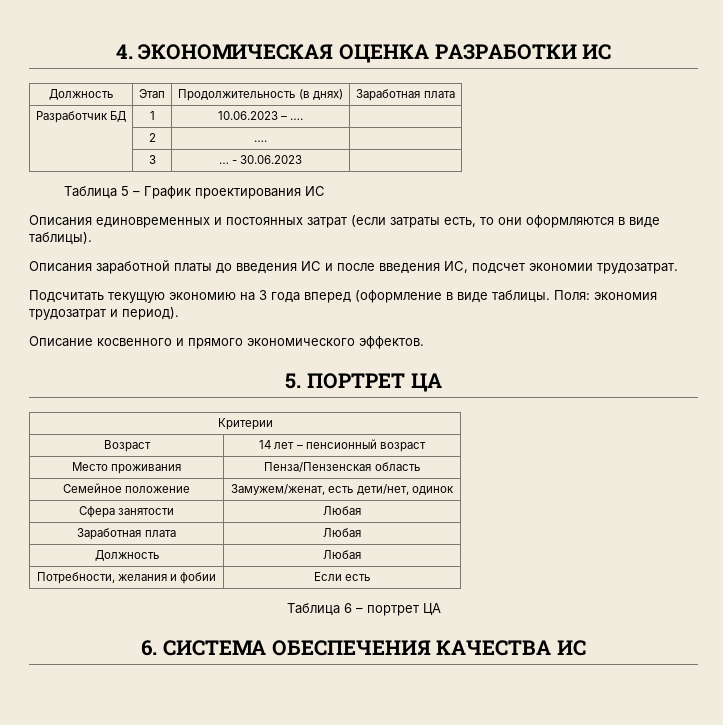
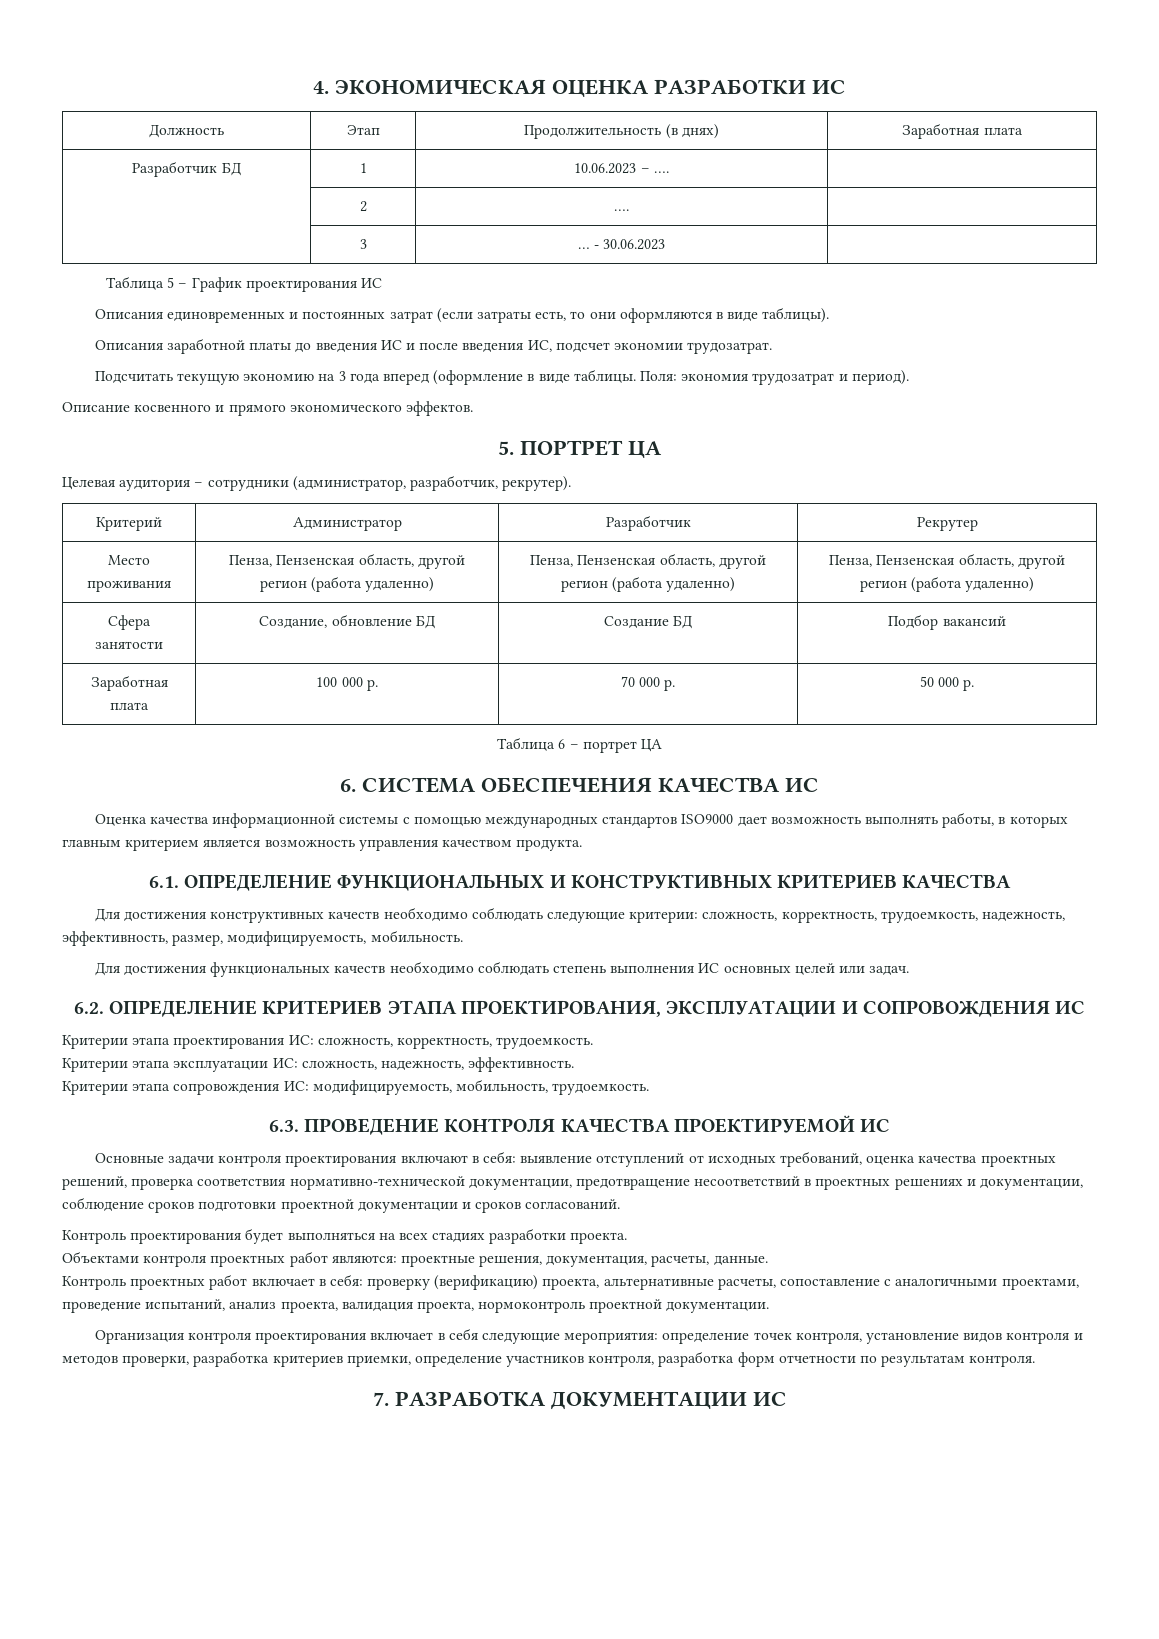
- Критерии
- Возраст | 14 лет – пенсионный возраст
- Место проживания | Пенза/Пензенская область
- Семейное положение | Замужем/женат, есть дети/нет, одинок
- Сфера занятости | Любая
- Заработная плата | Любая
- Должность | Любая
- Потребности, желания и фобии | Если есть
+ Целевая аудитория – сотрудники (администратор, разработчик, рекрутер).
+ Критерий | Администратор | Разработчик | Рекрутер
+ Место проживания | Пенза, Пензенская область, другой регион (работа удаленно) | Пенза, Пензенская область, другой регион (работа удаленно) | Пенза, Пензенская область, другой регион (работа удаленно)
+ Сфера занятости | Создание, обновление БД | Создание БД | Подбор вакансий
+ Заработная плата | 100 000 р. | 70 000 р. | 50 000 р.
+ Оценка качества информационной системы с помощью международных стандартов ISO9000 дает возможность выполнять работы, в которых главным критерием является возможность управления качеством продукта.
+ 6.1. ОПРЕДЕЛЕНИЕ ФУНКЦИОНАЛЬНЫХ И КОНСТРУКТИВНЫХ КРИТЕРИЕВ КАЧЕСТВА
+ Для достижения конструктивных качеств необходимо соблюдать следующие критерии: сложность, корректность, трудоемкость, надежность, эффективность, размер, модифицируемость, мобильность.
+ Для достижения функциональных качеств необходимо соблюдать степень выполнения ИС основных целей или задач.
+ 6.2. ОПРЕДЕЛЕНИЕ КРИТЕРИЕВ ЭТАПА ПРОЕКТИРОВАНИЯ, ЭКСПЛУАТАЦИИ И СОПРОВОЖДЕНИЯ ИС
+ Критерии этапа проектирования ИС: сложность, корректность, трудоемкость.
+ Критерии этапа эксплуатации ИС: сложность, надежность, эффективность.
+ Критерии этапа сопровождения ИС: модифицируемость, мобильность, трудоемкость.
+ 6.3. ПРОВЕДЕНИЕ КОНТРОЛЯ КАЧЕСТВА ПРОЕКТИРУЕМОЙ ИС
+ Основные задачи контроля проектирования включают в себя: выявление отступлений от исходных требований, оценка качества проектных решений, проверка соответствия нормативно-технической документации, предотвращение несоответствий в проектных решениях и документации, соблюдение сроков подготовки проектной документации и сроков согласований.
+ Контроль проектирования будет выполняться на всех стадиях разработки проекта.
+ Объектами контроля проектных работ являются: проектные решения, документация, расчеты, данные.
+ Контроль проектных работ включает в себя: проверку (верификацию) проекта, альтернативные расчеты, сопоставление с аналогичными проектами, проведение испытаний, анализ проекта, валидация проекта, нормоконтроль проектной документации.
+ Организация контроля проектирования включает в себя следующие мероприятия: определение точек контроля, установление видов контроля и методов проверки, разработка критериев приемки, определение участников контроля, разработка форм отчетности по результатам контроля.
+ 7. РАЗРАБОТКА ДОКУМЕНТАЦИИ ИС

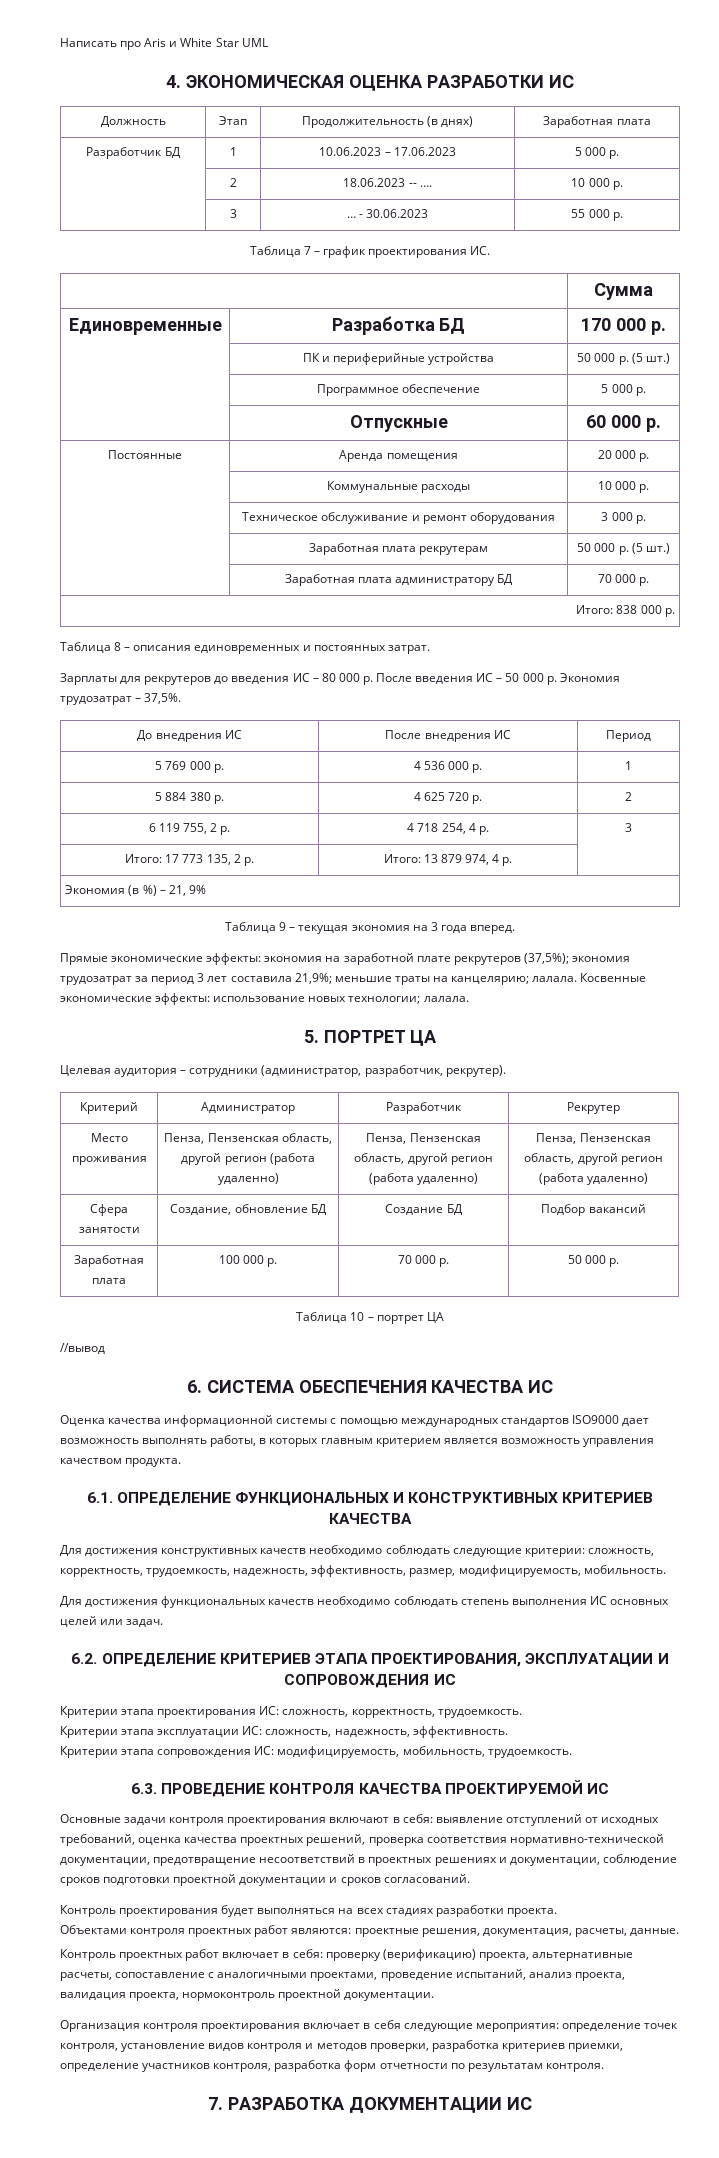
+ Написать про Aris и White Star UML
- Разработчик БД | 1 | 10.06.2023 – …. |
+ Разработчик БД | 1 | 10.06.2023 – 17.06.2023 | 5 000 р.
- | 2 | …. |
+ | 2 | 18.06.2023 -- …. | 10 000 р.
- | 3 | … - 30.06.2023 |
- Таблица 5 – График проектирования ИС
- Описания единовременных и постоянных затрат (если затраты есть, то они оформляются в виде таблицы).
- Описания заработной платы до введения ИС и после введения ИС, подсчет экономии трудозатрат.
- Подсчитать текущую экономию на 3 года вперед (оформление в виде таблицы. Поля: экономия трудозатрат и период).
- Описание косвенного и прямого экономического эффектов.
+ | 3 | … - 30.06.2023 | 55 000 р.
+ Таблица 7 – график проектирования ИС.
+ | Сумма
+ Единовременные | Разработка БД | 170 000 р.
+ | ПК и периферийные устройства | 50 000 р. (5 шт.)
+ | Программное обеспечение | 5 000 р.
+ | Отпускные | 60 000 р.
+ Постоянные | Аренда помещения | 20 000 р.
+ | Коммунальные расходы | 10 000 р.
+ | Техническое обслуживание и ремонт оборудования | 3 000 р.
+ | Заработная плата рекрутерам | 50 000 р. (5 шт.)
+ | Заработная плата администратору БД | 70 000 р.
+ Итого: 838 000 р.
+ Таблица 8 – описания единовременных и постоянных затрат.
+ Зарплаты для рекрутеров до введения ИС – 80 000 р. После введения ИС – 50 000 р. Экономия трудозатрат – 37,5%.
+ До внедрения ИС | После внедрения ИС | Период
+ 5 769 000 р. | 4 536 000 р. | 1
+ 5 884 380 р. | 4 625 720 р. | 2
+ 6 119 755, 2 р. | 4 718 254, 4 р. | 3
+ Итого: 17 773 135, 2 р. | Итого: 13 879 974, 4 р. |
+ Экономия (в %) – 21, 9%
+ Таблица 9 – текущая экономия на 3 года вперед.
+ Прямые экономические эффекты: экономия на заработной плате рекрутеров (37,5%); экономия трудозатрат за период 3 лет составила 21,9%; меньшие траты на канцелярию; лалала. Косвенные экономические эффекты: использование новых технологии; лалала.
- Таблица 6 – портрет ЦА
+ Таблица 10 – портрет ЦА
+ //вывод

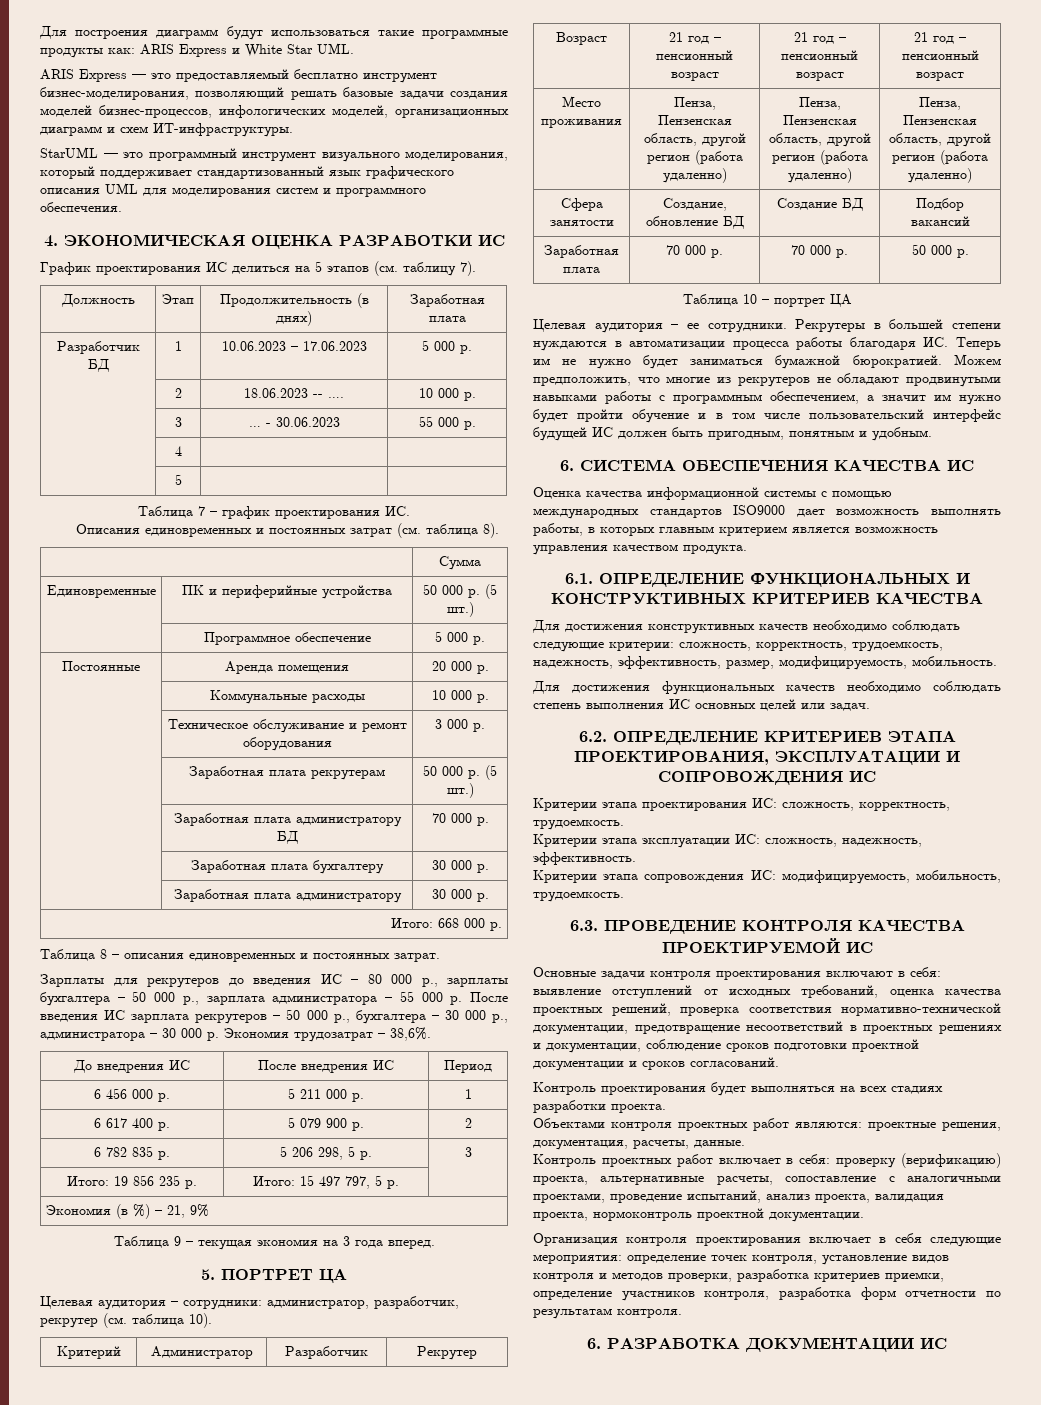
- Написать про Aris и White Star UML
+ Для построения диаграмм будут использоваться такие программные продукты как: ARIS Express и White Star UML.
+ ARIS Express — это предоставляемый бесплатно инструмент бизнес-моделирования, позволяющий решать базовые задачи создания моделей бизнес-процессов, инфологических моделей, организационных диаграмм и схем ИТ-инфраструктуры.
+ StarUML — это программный инструмент визуального моделирования, который поддерживает стандартизованный язык графического описания UML для моделирования систем и программного обеспечения.
+ График проектирования ИС делиться на 5 этапов (см. таблицу 7).
+ | 4 | |
+ | 5 | |
+ Описания единовременных и постоянных затрат (см. таблица 8).
  | Сумма
- Единовременные | Разработка БД | 170 000 р.
- | ПК и периферийные устройства | 50 000 р. (5 шт.)
+ Единовременные | ПК и периферийные устройства | 50 000 р. (5 шт.)
- | Отпускные | 60 000 р.
- Итого: 838 000 р.
+ | Заработная плата бухгалтеру | 30 000 р.
+ | Заработная плата администратору | 30 000 р.
+ Итого: 668 000 р.
- Зарплаты для рекрутеров до введения ИС – 80 000 р.
+ Зарплаты для рекрутеров до введения ИС – 80 000 р., зарплаты бухгалтера – 50 000 р., зарплата администратора – 55 000 р.
- После введения ИС – 50 000 р.
+ После введения ИС зарплата рекрутеров – 50 000 р., бухгалтера – 30 000 р., администратора – 30 000 р.
- Экономия трудозатрат – 37,5%.
+ Экономия трудозатрат – 38,6%.
- 5 769 000 р. | 4 536 000 р. | 1
+ 6 456 000 р. | 5 211 000 р. | 1
- 5 884 380 р. | 4 625 720 р. | 2
- 6 119 755, 2 р. | 4 718 254, 4 р. | 3
- Итого: 17 773 135, 2 р. | Итого: 13 879 974, 4 р. |
+ 6 617 400 р. | 5 079 900 р. | 2
+ 6 782 835 р. | 5 206 298, 5 р. | 3
+ Итого: 19 856 235 р. | Итого: 15 497 797, 5 р. |
- Прямые экономические эффекты: экономия на заработной плате рекрутеров (37,5%); экономия трудозатрат за период 3 лет составила 21,9%; меньшие траты на канцелярию; лалала. Косвенные экономические эффекты: использование новых технологии; лалала.
- Целевая аудитория – сотрудники (администратор, разработчик, рекрутер).
+ Целевая аудитория – сотрудники: администратор, разработчик, рекрутер (см. таблица 10).
  Критерий | Администратор | Разработчик | Рекрутер
+ Возраст | 21 год – пенсионный возраст | 21 год – пенсионный возраст | 21 год – пенсионный возраст
- Заработная плата | 100 000 р. | 70 000 р. | 50 000 р.
+ Заработная плата | 70 000 р. | 70 000 р. | 50 000 р.
- //вывод
+ Целевая аудитория – ее сотрудники. Рекрутеры в большей степени нуждаются в автоматизации процесса работы благодаря ИС. Теперь им не нужно будет заниматься бумажной бюрократией. Можем предположить, что многие из рекрутеров не обладают продвинутыми навыками работы с программным обеспечением, а значит им нужно будет пройти обучение и в том числе пользовательский интерфейс будущей ИС должен быть пригодным, понятным и удобным.
- 7. РАЗРАБОТКА ДОКУМЕНТАЦИИ ИС
+ 6. РАЗРАБОТКА ДОКУМЕНТАЦИИ ИС

